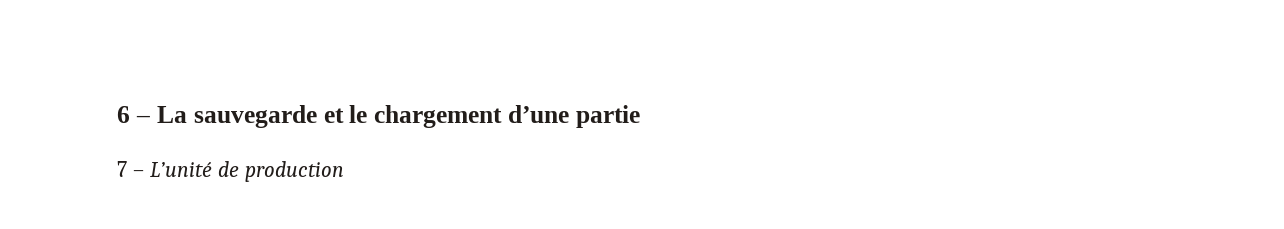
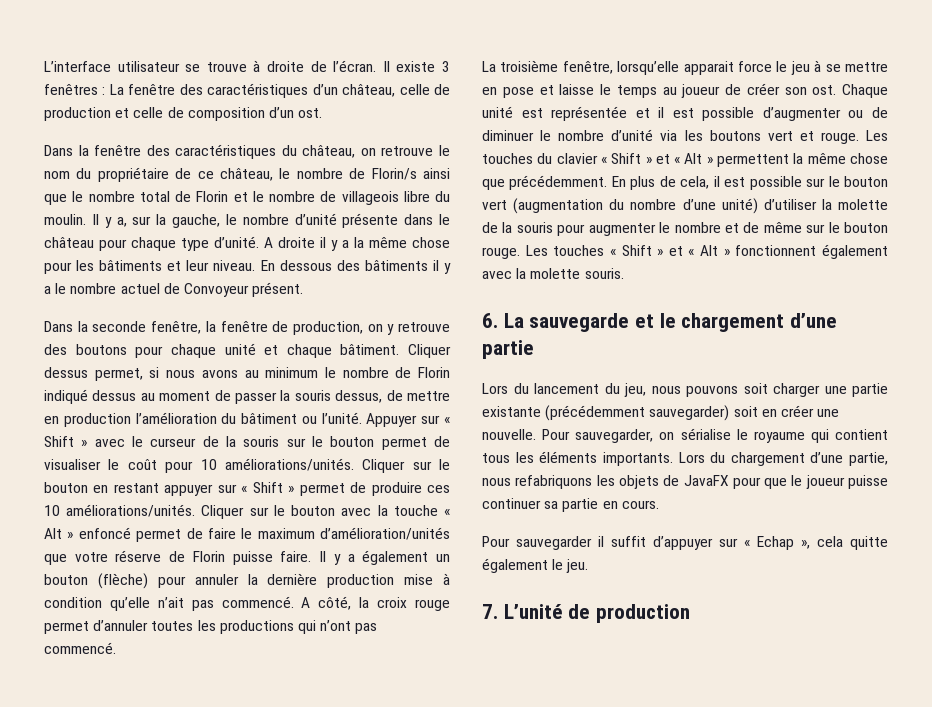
- 6 – La sauvegarde et le chargement d’une partie
+ L’interface utilisateur se trouve à droite de l’écran. Il existe 3 fenêtres : La fenêtre des caractéristiques d’un château, celle de production et celle de composition d’un ost.
+ Dans la fenêtre des caractéristiques du château, on retrouve le nom du propriétaire de ce château, le nombre de Florin/s ainsi que le nombre total de Florin et le nombre de villageois libre du moulin. Il y a, sur la gauche, le nombre d’unité présente dans le château pour chaque type d’unité. A droite il y a la même chose pour les bâtiments et leur niveau. En dessous des bâtiments il y a le nombre actuel de Convoyeur présent.
+ Dans la seconde fenêtre, la fenêtre de production, on y retrouve des boutons pour chaque unité et chaque bâtiment. Cliquer dessus permet, si nous avons au minimum le nombre de Florin indiqué dessus au moment de passer la souris dessus, de mettre en production l’amélioration du bâtiment ou l’unité. Appuyer sur « Shift » avec le curseur de la souris sur le bouton permet de visualiser le coût pour 10 améliorations/unités. Cliquer sur le bouton en restant appuyer sur « Shift » permet de produire ces 10 améliorations/unités. Cliquer sur le bouton avec la touche « Alt » enfoncé permet de faire le maximum d’amélioration/unités que votre réserve de Florin puisse faire. Il y a également un bouton (flèche) pour annuler la dernière production mise à condition qu’elle n’ait pas commencé. A côté, la croix rouge permet d’annuler toutes les productions qui n’ont pas commencé.
+ La troisième fenêtre, lorsqu’elle apparait force le jeu à se mettre en pose et laisse le temps au joueur de créer son ost. Chaque unité est représentée et il est possible d’augmenter ou de diminuer le nombre d’unité via les boutons vert et rouge. Les touches du clavier « Shift » et « Alt » permettent la même chose que précédemment. En plus de cela, il est possible sur le bouton vert (augmentation du nombre d’une unité) d’utiliser la molette de la souris pour augmenter le nombre et de même sur le bouton rouge. Les touches « Shift » et « Alt » fonctionnent également avec la molette souris.
+ 6. La sauvegarde et le chargement d’une partie
- 7 – L’unité de production
+ Lors du lancement du jeu, nous pouvons soit charger une partie existante (précédemment sauvegarder) soit en créer une nouvelle. Pour sauvegarder, on sérialise le royaume qui contient tous les éléments importants. Lors du chargement d’une partie, nous refabriquons les objets de JavaFX pour que le joueur puisse continuer sa partie en cours.
+ Pour sauvegarder il suffit d’appuyer sur « Echap », cela quitte également le jeu.
+ 7. L’unité de production

